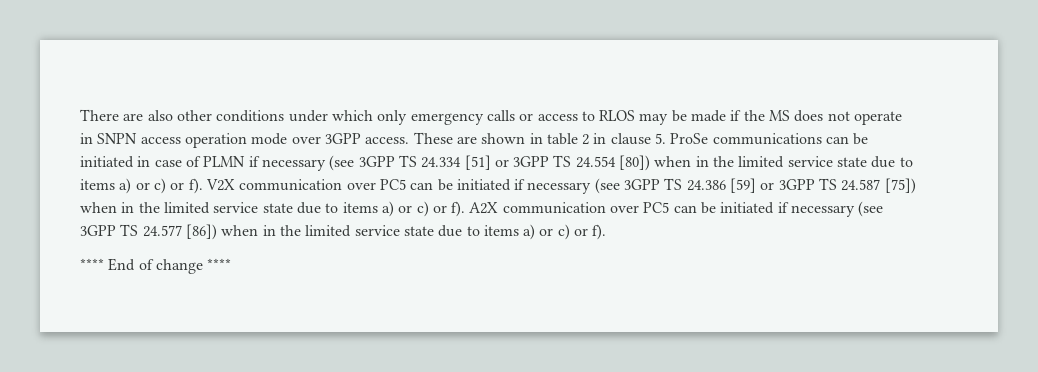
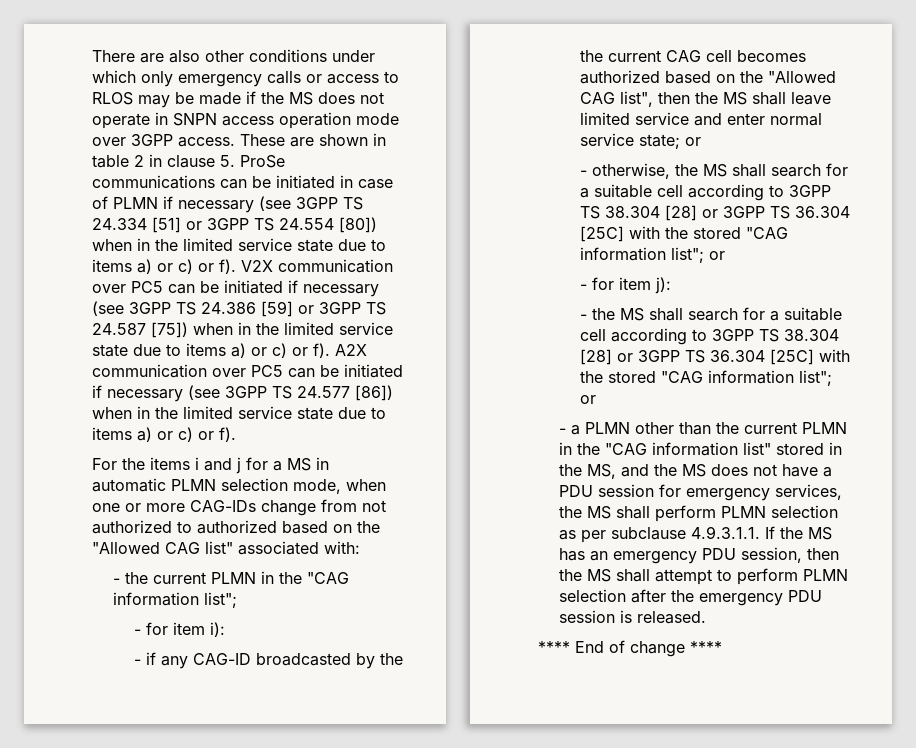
+ For the items i and j for a MS in automatic PLMN selection mode, when one or more CAG-IDs change from not authorized to authorized based on the "Allowed CAG list" associated with:
+ - the current PLMN in the "CAG information list";
+ - for item i):
+ - if any CAG-ID broadcasted by the the current CAG cell becomes authorized based on the "Allowed CAG list", then the MS shall leave limited service and enter normal service state; or
+ - otherwise, the MS shall search for a suitable cell according to 3GPP TS 38.304 [28] or 3GPP TS 36.304 [25C] with the stored "CAG information list"; or
+ - for item j):
+ - the MS shall search for a suitable cell according to 3GPP TS 38.304 [28] or 3GPP TS 36.304 [25C] with the stored "CAG information list"; or
+ - a PLMN other than the current PLMN in the "CAG information list" stored in the MS, and the MS does not have a PDU session for emergency services, the MS shall perform PLMN selection as per subclause 4.9.3.1.1. If the MS has an emergency PDU session, then the MS shall attempt to perform PLMN selection after the emergency PDU session is released.

